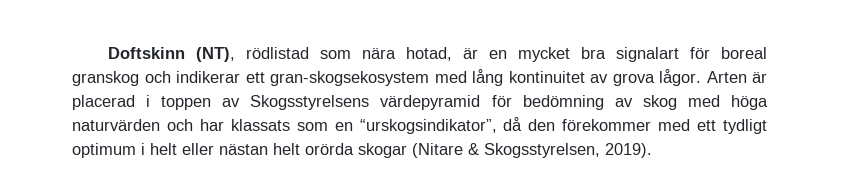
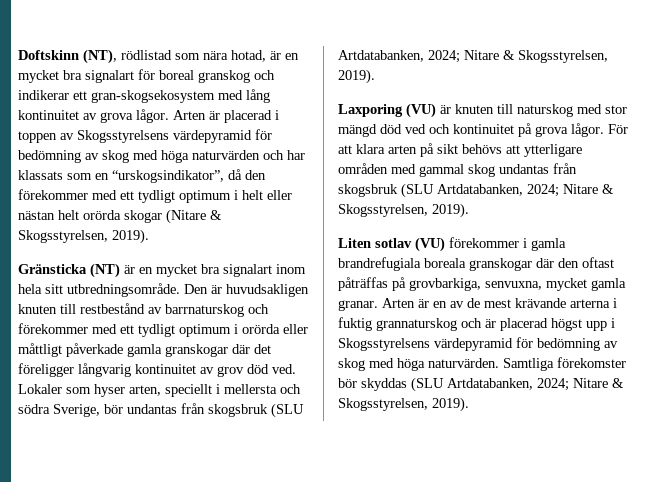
+ Gränsticka (NT) är en mycket bra signalart inom hela sitt utbredningsområde. Den är huvudsakligen knuten till restbestånd av barrnaturskog och förekommer med ett tydligt optimum i orörda eller måttligt påverkade gamla granskogar där det föreligger långvarig kontinuitet av grov död ved. Lokaler som hyser arten, speciellt i mellersta och södra Sverige, bör undantas från skogsbruk (SLU Artdatabanken, 2024; Nitare & Skogsstyrelsen, 2019).
+ Laxporing (VU) är knuten till naturskog med stor mängd död ved och kontinuitet på grova lågor. För att klara arten på sikt behövs att ytterligare områden med gammal skog undantas från skogsbruk (SLU Artdatabanken, 2024; Nitare & Skogsstyrelsen, 2019).
+ Liten sotlav (VU) förekommer i gamla brandrefugiala boreala granskogar där den oftast påträffas på grovbarkiga, senvuxna, mycket gamla granar. Arten är en av de mest krävande arterna i fuktig grannaturskog och är placerad högst upp i Skogsstyrelsens värdepyramid för bedömning av skog med höga naturvärden. Samtliga förekomster bör skyddas (SLU Artdatabanken, 2024; Nitare & Skogsstyrelsen, 2019).

